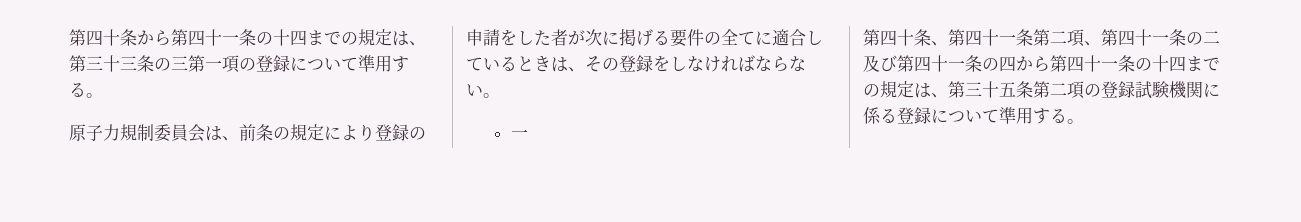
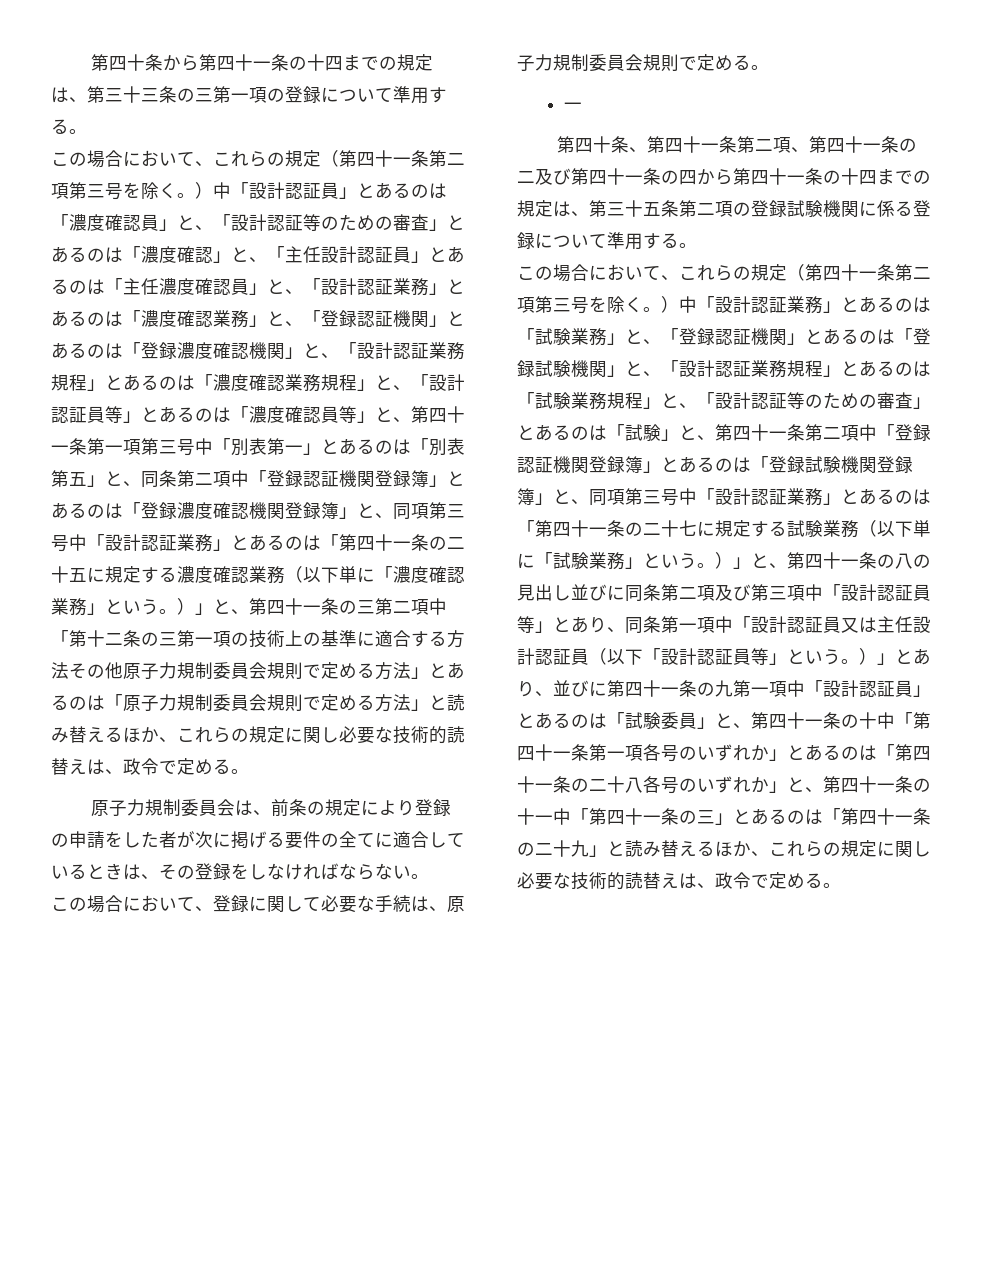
+ この場合において、これらの規定（第四十一条第二項第三号を除く。）中「設計認証員」とあるのは「濃度確認員」と、「設計認証等のための審査」とあるのは「濃度確認」と、「主任設計認証員」とあるのは「主任濃度確認員」と、「設計認証業務」とあるのは「濃度確認業務」と、「登録認証機関」とあるのは「登録濃度確認機関」と、「設計認証業務規程」とあるのは「濃度確認業務規程」と、「設計認証員等」とあるのは「濃度確認員等」と、第四十一条第一項第三号中「別表第一」とあるのは「別表第五」と、同条第二項中「登録認証機関登録簿」とあるのは「登録濃度確認機関登録簿」と、同項第三号中「設計認証業務」とあるのは「第四十一条の二十五に規定する濃度確認業務（以下単に「濃度確認業務」という。）」と、第四十一条の三第二項中「第十二条の三第一項の技術上の基準に適合する方法その他原子力規制委員会規則で定める方法」とあるのは「原子力規制委員会規則で定める方法」と読み替えるほか、これらの規定に関し必要な技術的読替えは、政令で定める。
+ この場合において、登録に関して必要な手続は、原子力規制委員会規則で定める。
+ この場合において、これらの規定（第四十一条第二項第三号を除く。）中「設計認証業務」とあるのは「試験業務」と、「登録認証機関」とあるのは「登録試験機関」と、「設計認証業務規程」とあるのは「試験業務規程」と、「設計認証等のための審査」とあるのは「試験」と、第四十一条第二項中「登録認証機関登録簿」とあるのは「登録試験機関登録簿」と、同項第三号中「設計認証業務」とあるのは「第四十一条の二十七に規定する試験業務（以下単に「試験業務」という。）」と、第四十一条の八の見出し並びに同条第二項及び第三項中「設計認証員等」とあり、同条第一項中「設計認証員又は主任設計認証員（以下「設計認証員等」という。）」とあり、並びに第四十一条の九第一項中「設計認証員」とあるのは「試験委員」と、第四十一条の十中「第四十一条第一項各号のいずれか」とあるのは「第四十一条の二十八各号のいずれか」と、第四十一条の十一中「第四十一条の三」とあるのは「第四十一条の二十九」と読み替えるほか、これらの規定に関し必要な技術的読替えは、政令で定める。

